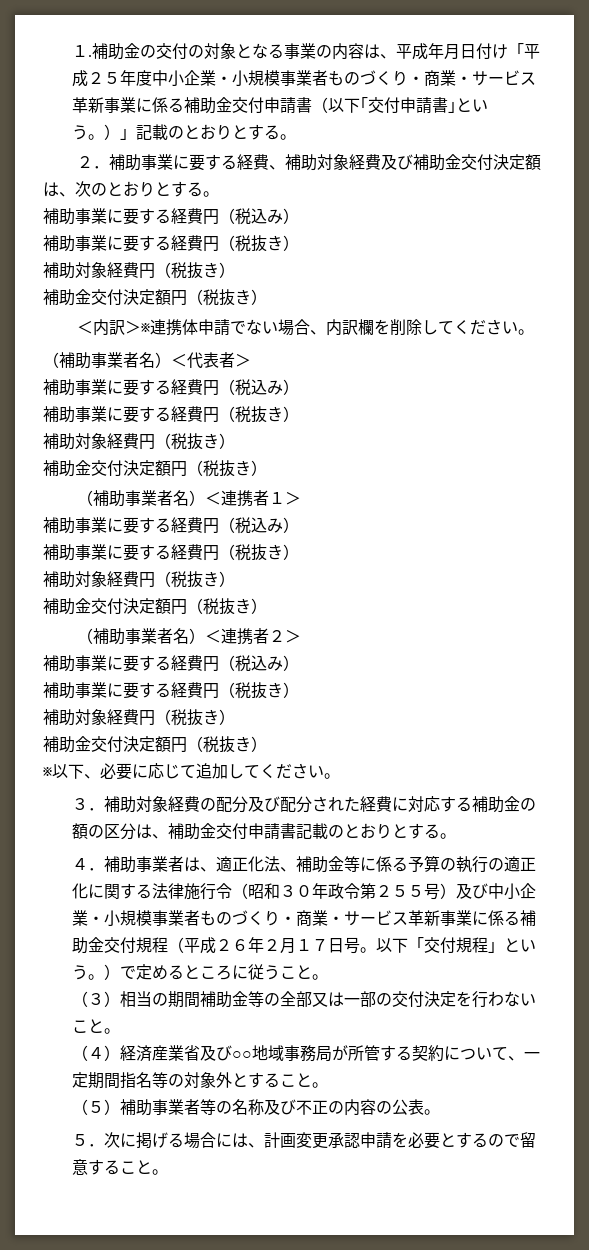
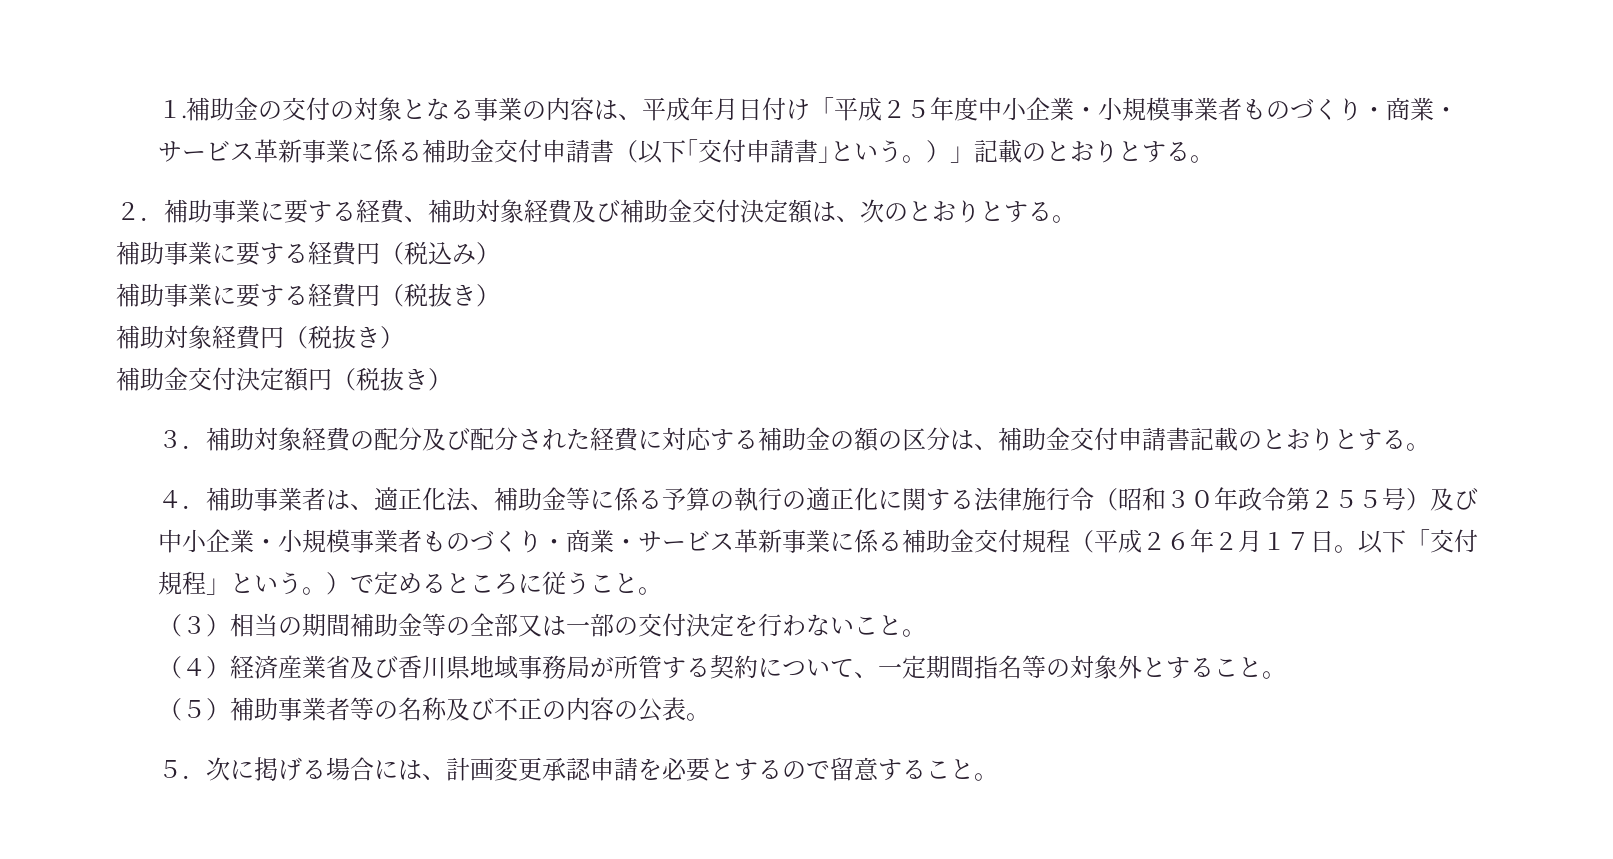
- ＜内訳＞※連携体申請でない場合、内訳欄を削除してください。
- （補助事業者名）＜代表者＞
- 補助事業に要する経費円（税込み）
- 補助事業に要する経費円（税抜き）
- 補助対象経費円（税抜き）
- 補助金交付決定額円（税抜き）
- （補助事業者名）＜連携者１＞
- 補助事業に要する経費円（税込み）
- 補助事業に要する経費円（税抜き）
- 補助対象経費円（税抜き）
- 補助金交付決定額円（税抜き）
- （補助事業者名）＜連携者２＞
- 補助事業に要する経費円（税込み）
- 補助事業に要する経費円（税抜き）
- 補助対象経費円（税抜き）
- 補助金交付決定額円（税抜き）
- ※以下、必要に応じて追加してください。
- ４．補助事業者は、適正化法、補助金等に係る予算の執行の適正化に関する法律施行令（昭和３０年政令第２５５号）及び中小企業・小規模事業者ものづくり・商業・サービス革新事業に係る補助金交付規程（平成２６年２月１７日号。
+ ４．補助事業者は、適正化法、補助金等に係る予算の執行の適正化に関する法律施行令（昭和３０年政令第２５５号）及び中小企業・小規模事業者ものづくり・商業・サービス革新事業に係る補助金交付規程（平成２６年２月１７日。
- （４）経済産業省及び○○地域事務局が所管する契約について、一定期間指名等の対象外とすること。
+ （４）経済産業省及び香川県地域事務局が所管する契約について、一定期間指名等の対象外とすること。

